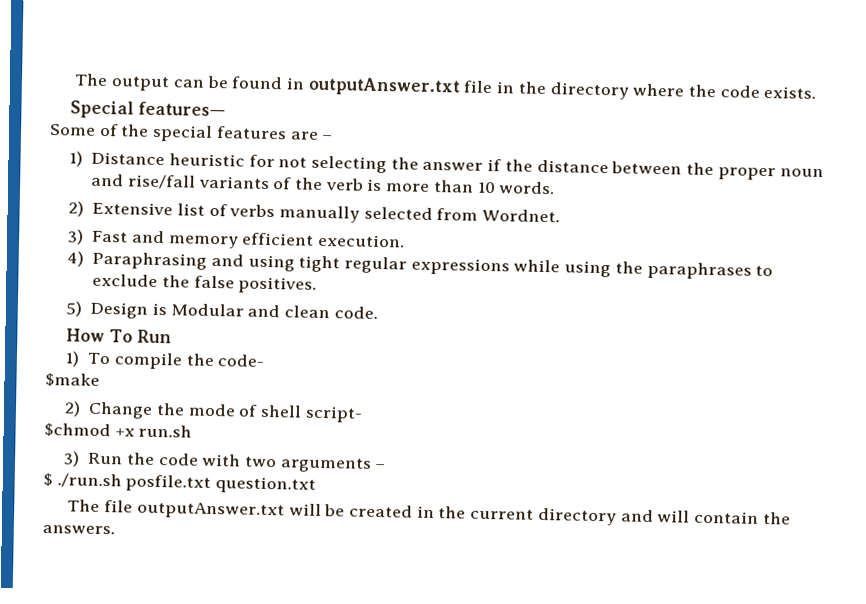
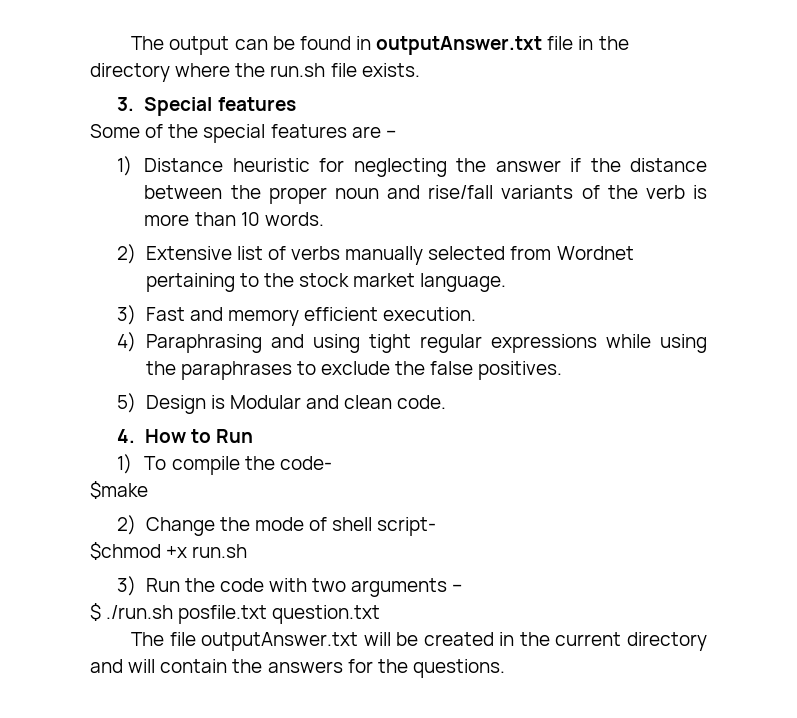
- The output can be found in outputAnswer.txt file in the directory where the code exists.
+ The output can be found in outputAnswer.txt file in the directory where the run.sh file exists.
- Special features—
+ 3. Special features
- 1) Distance heuristic for not selecting the answer if the distance between the proper noun and rise/fall variants of the verb is more than 10 words.
+ 1) Distance heuristic for neglecting the answer if the distance between the proper noun and rise/fall variants of the verb is more than 10 words.
- 2) Extensive list of verbs manually selected from Wordnet.
+ 2) Extensive list of verbs manually selected from Wordnet pertaining to the stock market language.
- How To Run
+ 4. How to Run
- The file outputAnswer.txt will be created in the current directory and will contain the answers.
+ The file outputAnswer.txt will be created in the current directory and will contain the answers for the questions.

